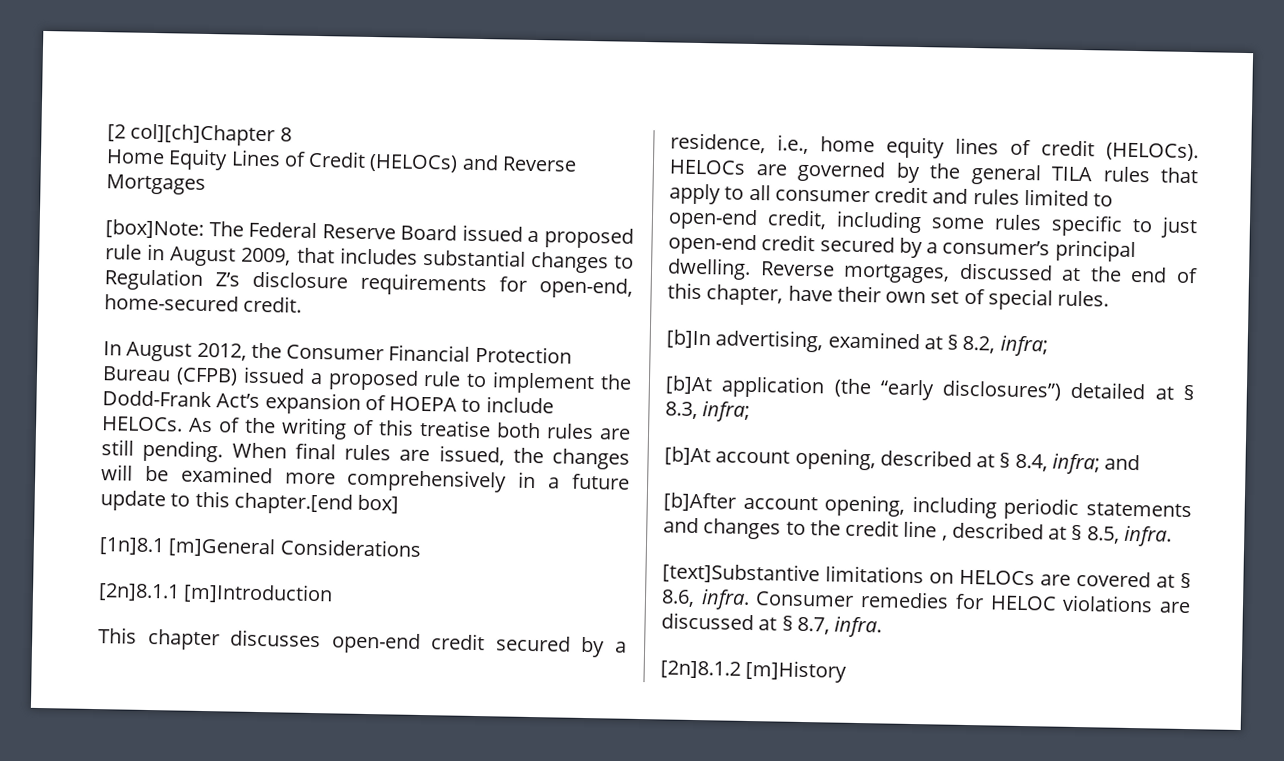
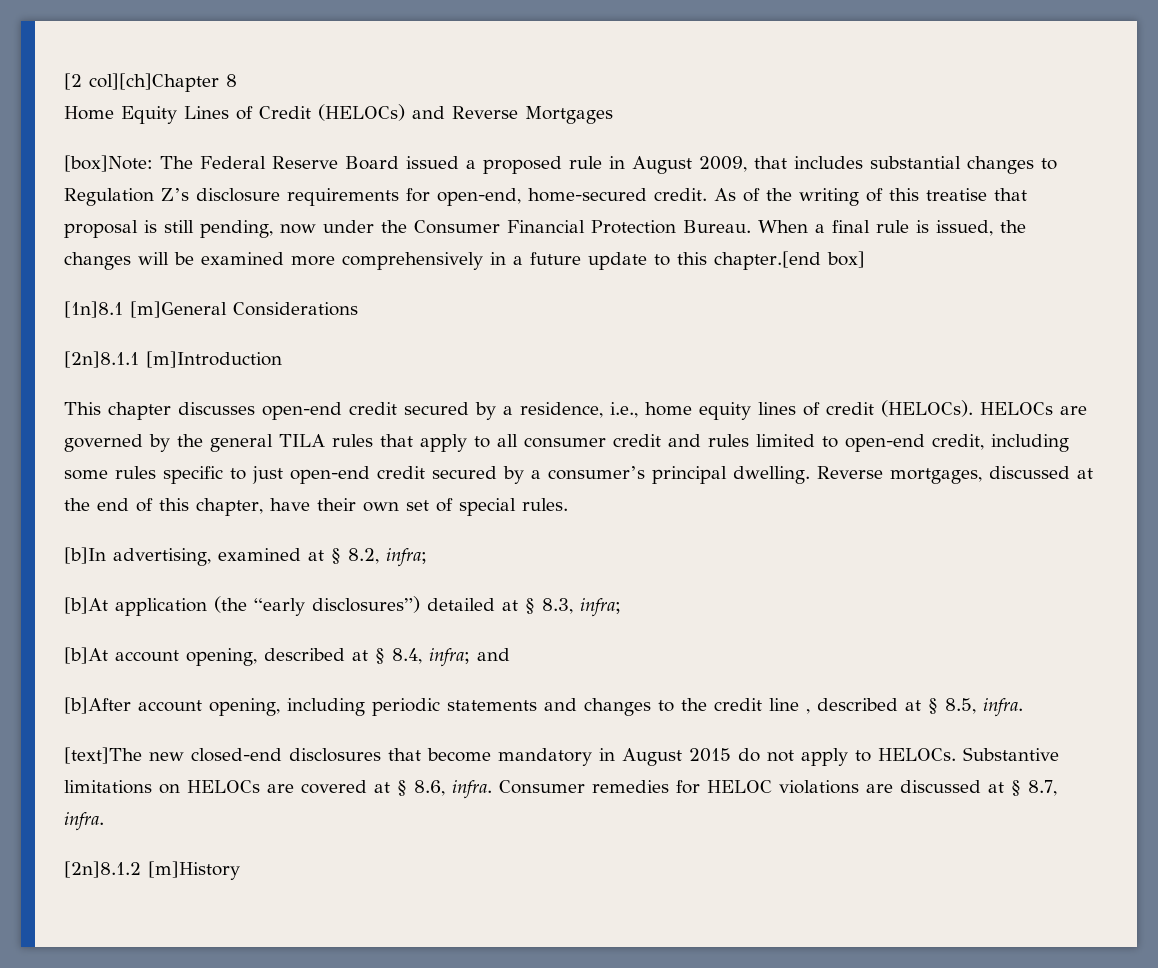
- [box]Note: The Federal Reserve Board issued a proposed rule in August 2009, that includes substantial changes to Regulation Z’s disclosure requirements for open-end, home-secured credit.
- In August 2012, the Consumer Financial Protection Bureau (CFPB) issued a proposed rule to implement the Dodd-Frank Act’s expansion of HOEPA to include HELOCs. As of the writing of this treatise both rules are still pending. When final rules are issued, the changes will be examined more comprehensively in a future update to this chapter.[end box]
+ [box]Note: The Federal Reserve Board issued a proposed rule in August 2009, that includes substantial changes to Regulation Z’s disclosure requirements for open-end, home-secured credit. As of the writing of this treatise that proposal is still pending, now under the Consumer Financial Protection Bureau. When a final rule is issued, the changes will be examined more comprehensively in a future update to this chapter.[end box]
- [text]Substantive limitations on HELOCs are covered at § 8.6, infra.
+ [text]The new closed-end disclosures that become mandatory in August 2015 do not apply to HELOCs. Substantive limitations on HELOCs are covered at § 8.6, infra.

